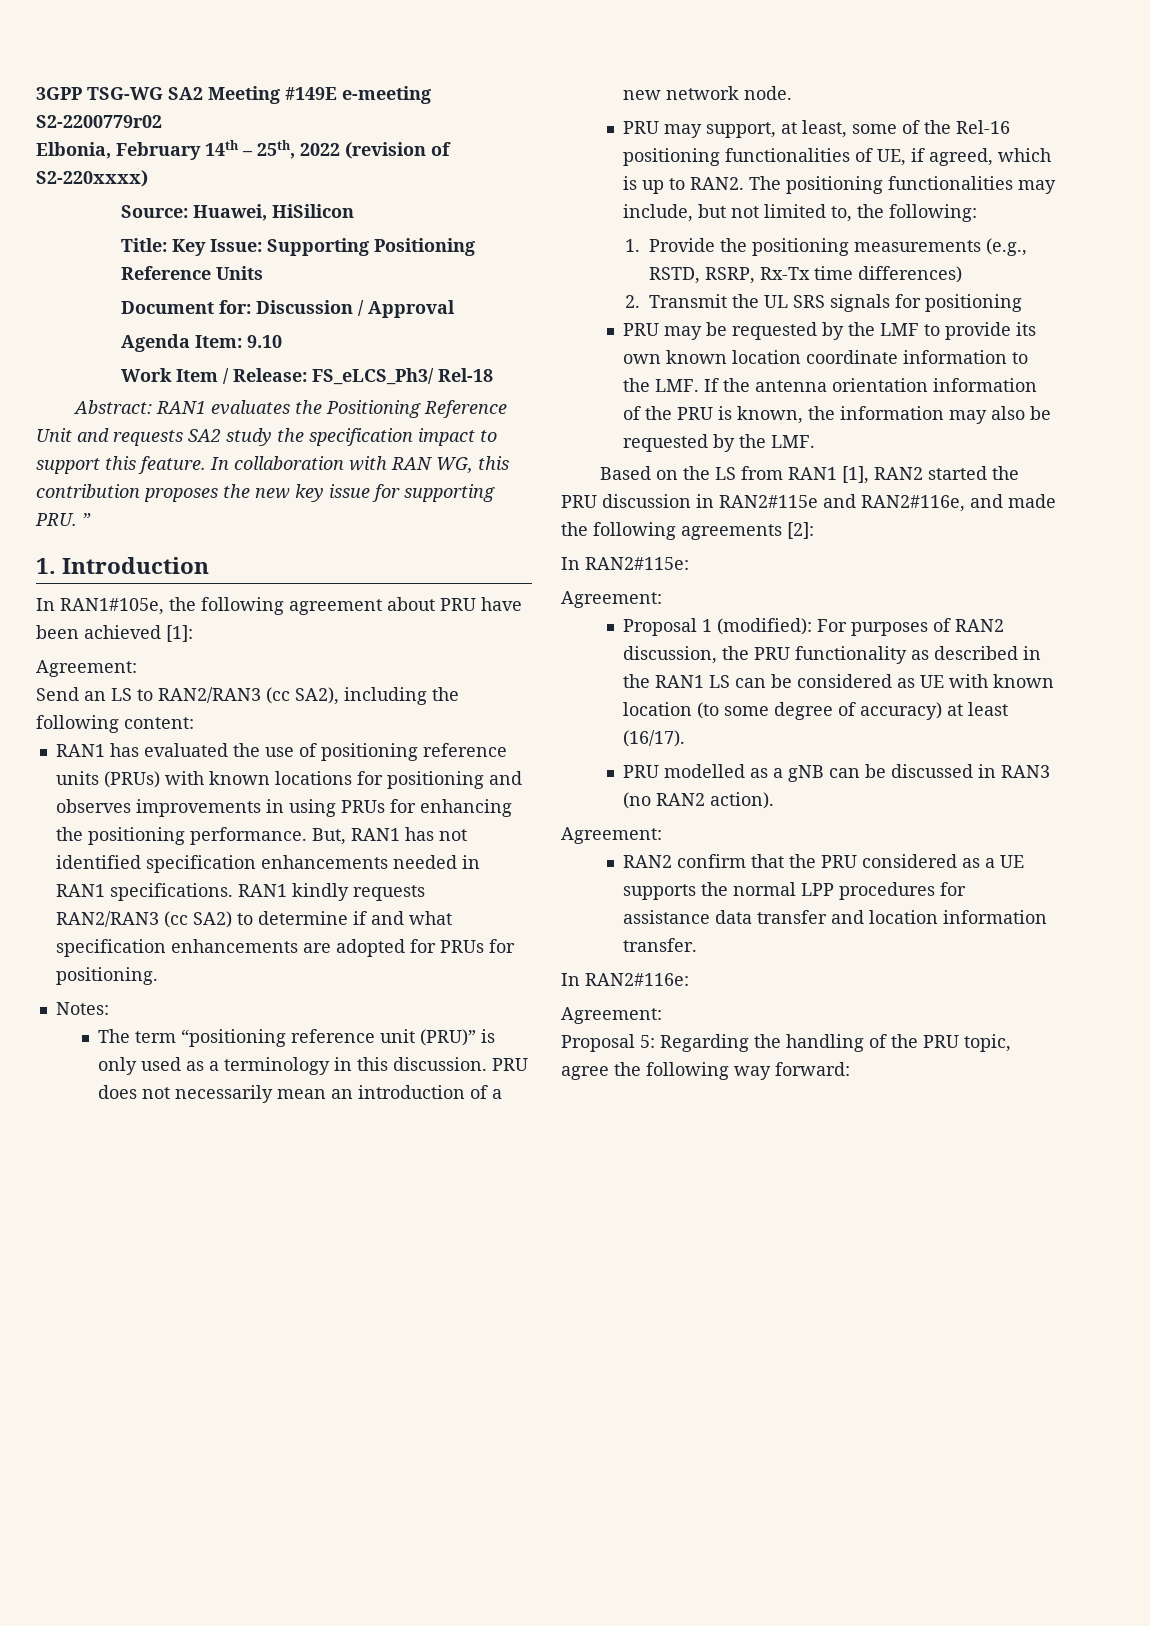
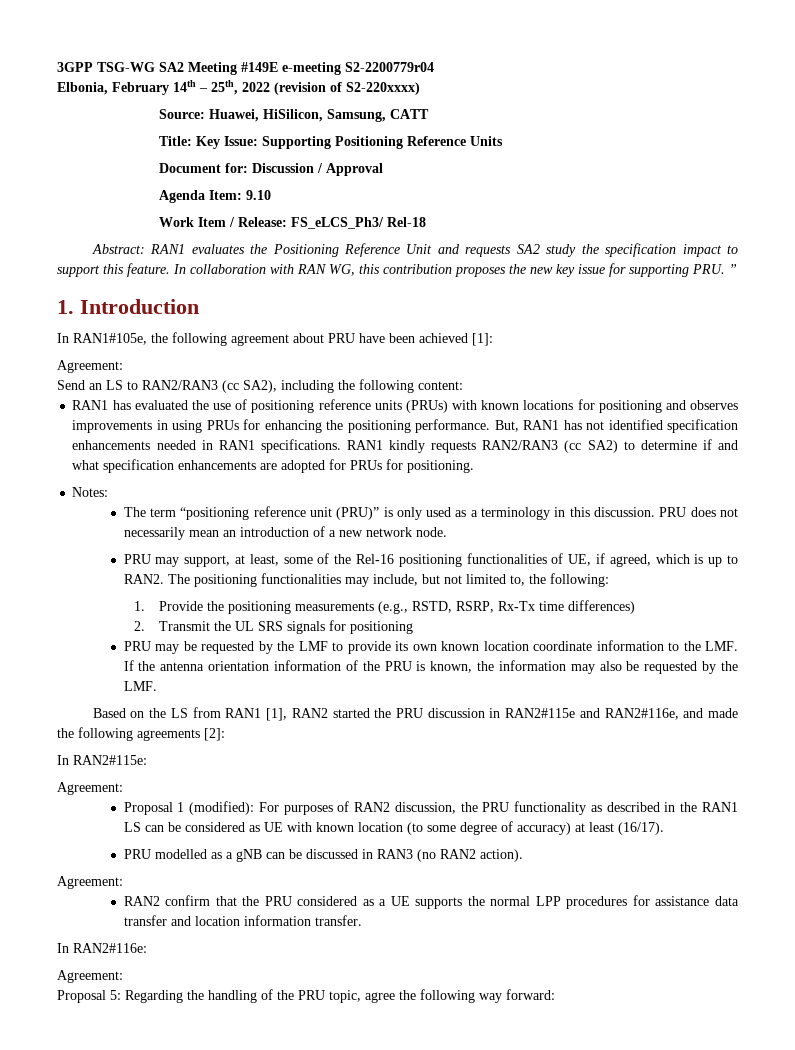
- 3GPP TSG-WG SA2 Meeting #149E e-meeting S2-2200779r02
+ 3GPP TSG-WG SA2 Meeting #149E e-meeting S2-2200779r04
- Source: Huawei, HiSilicon
+ Source: Huawei, HiSilicon, Samsung, CATT

